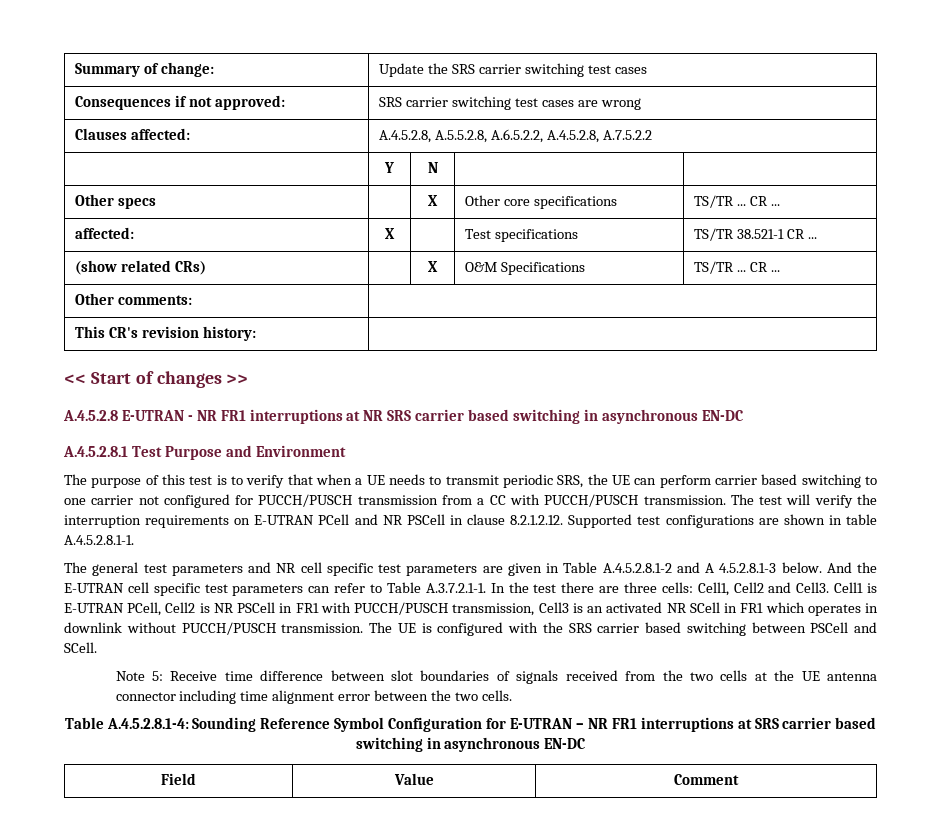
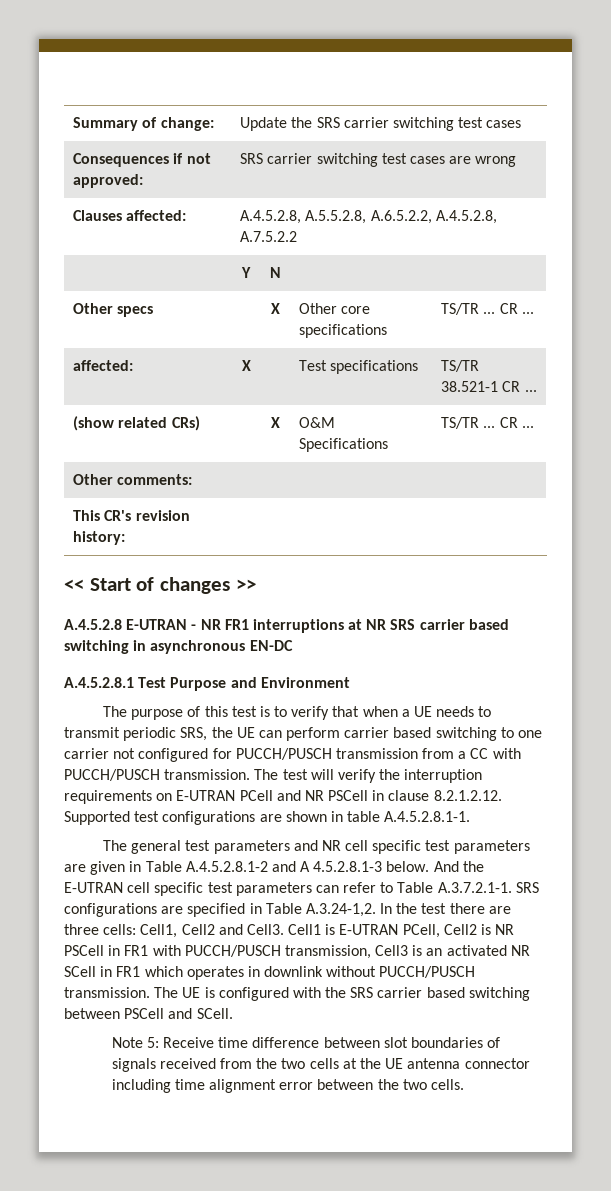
- And the E-UTRAN cell specific test parameters can refer to Table A.3.7.2.1-1. In the test there are three cells: Cell1, Cell2 and Cell3.
+ And the E-UTRAN cell specific test parameters can refer to Table A.3.7.2.1-1. SRS configurations are specified in Table A.3.24-1,2. In the test there are three cells: Cell1, Cell2 and Cell3.
- Table A.4.5.2.8.1-4: Sounding Reference Symbol Configuration for E-UTRAN – NR FR1 interruptions at SRS carrier based switching in asynchronous EN-DC
- Field | Value | Comment

